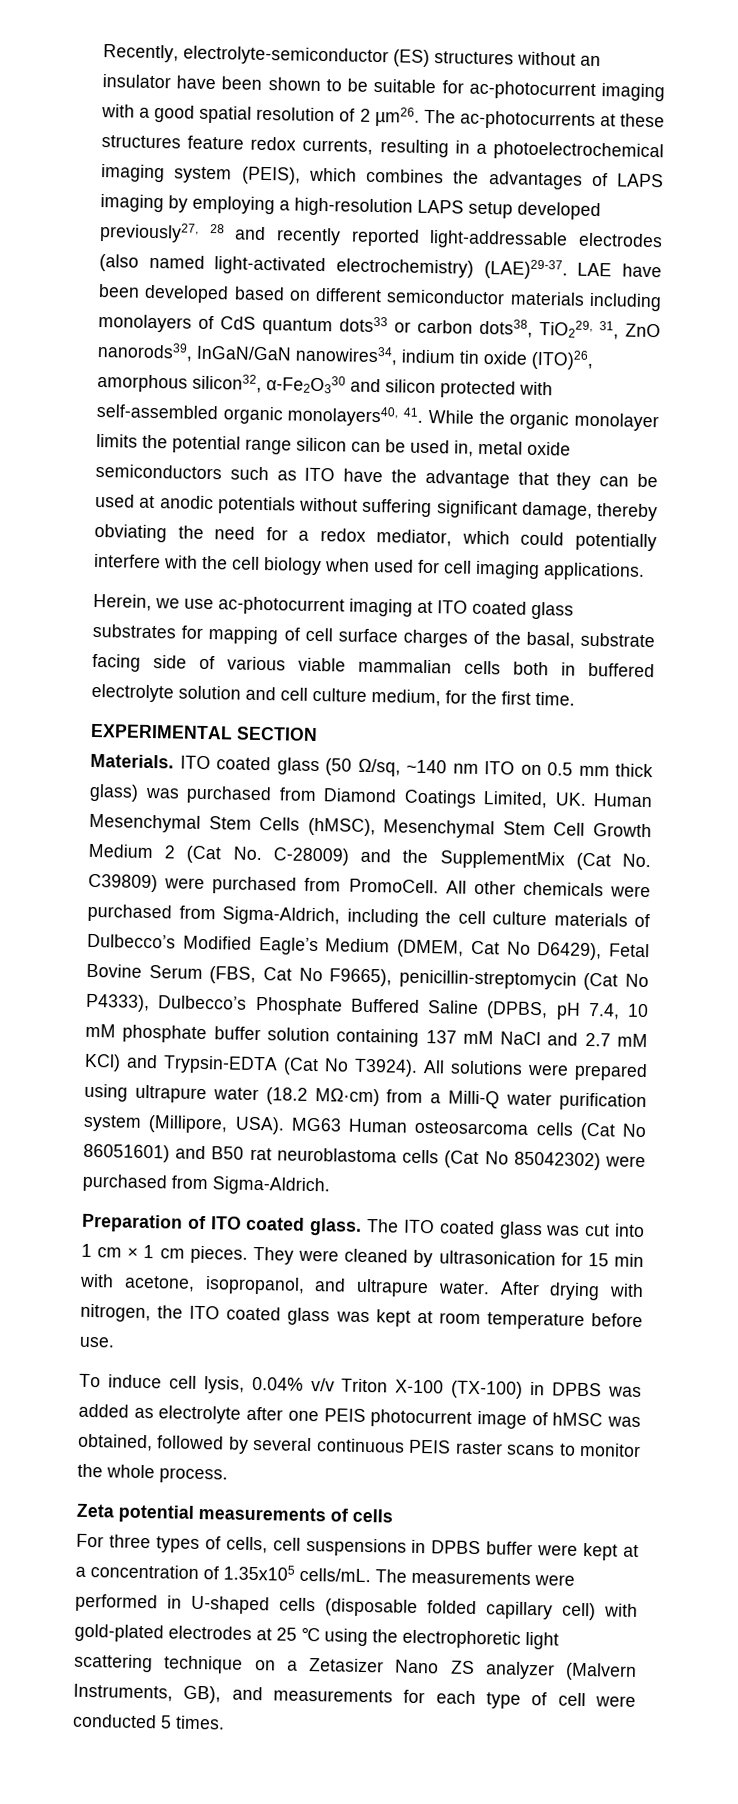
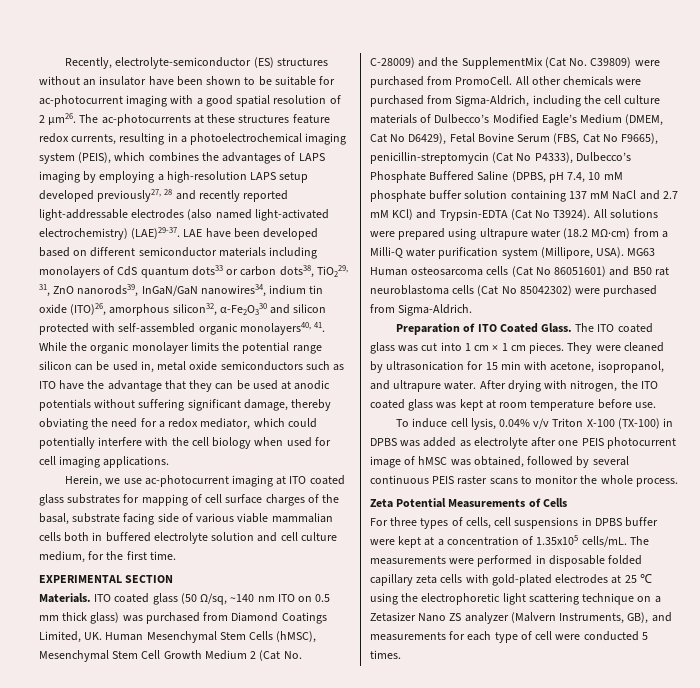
- Preparation of ITO coated glass.
+ Preparation of ITO Coated Glass.
- Zeta potential measurements of cells
+ Zeta Potential Measurements of Cells
- The measurements were performed in U-shaped cells (disposable folded capillary cell) with gold-plated electrodes at 25 ℃ using the electrophoretic light scattering technique on a Zetasizer Nano ZS analyzer (Malvern Instruments, GB), and measurements for each type of cell were conducted 5 times.
+ The measurements were performed in disposable folded capillary zeta cells with gold-plated electrodes at 25 ℃ using the electrophoretic light scattering technique on a Zetasizer Nano ZS analyzer (Malvern Instruments, GB), and measurements for each type of cell were conducted 5 times.

